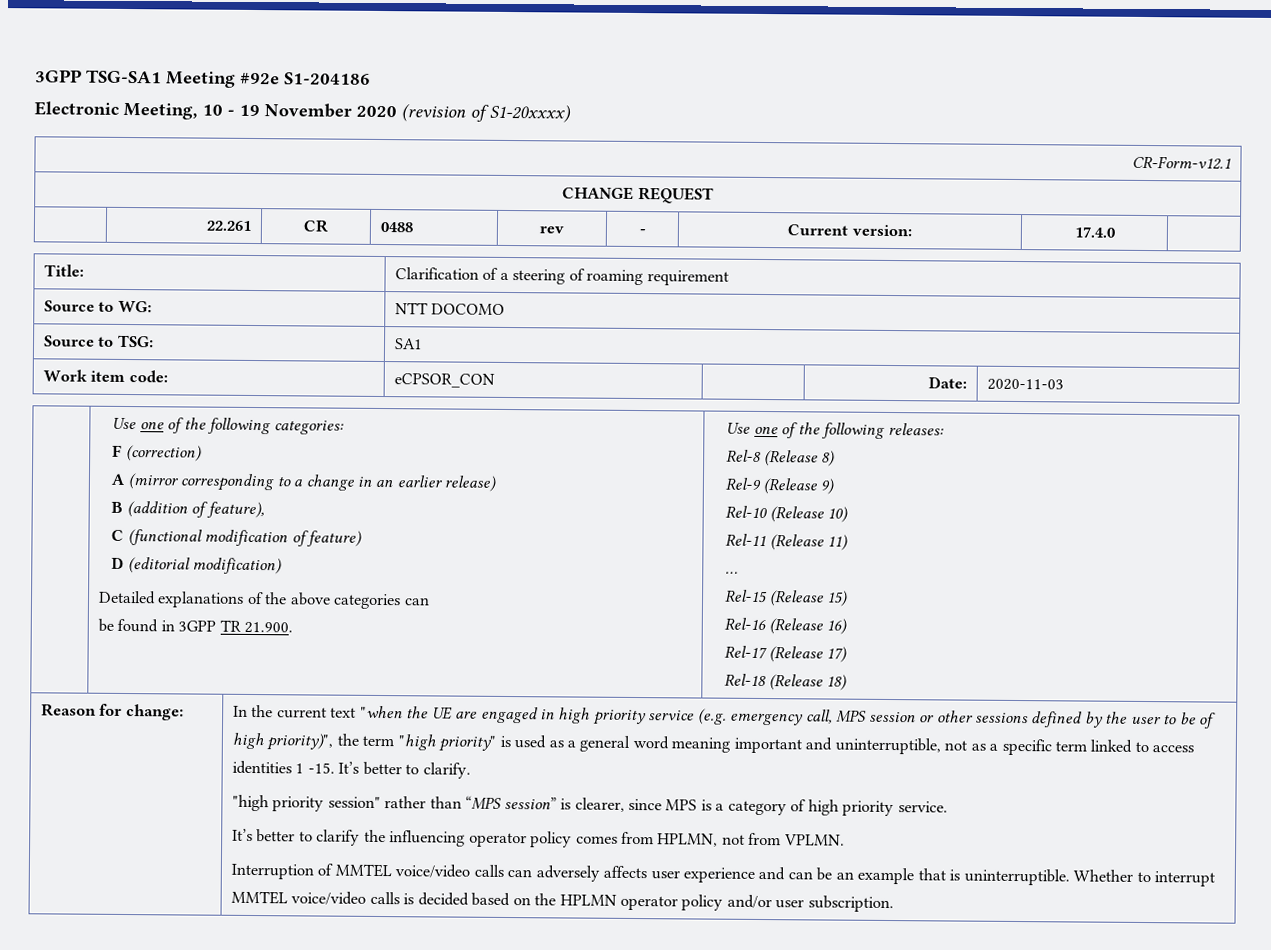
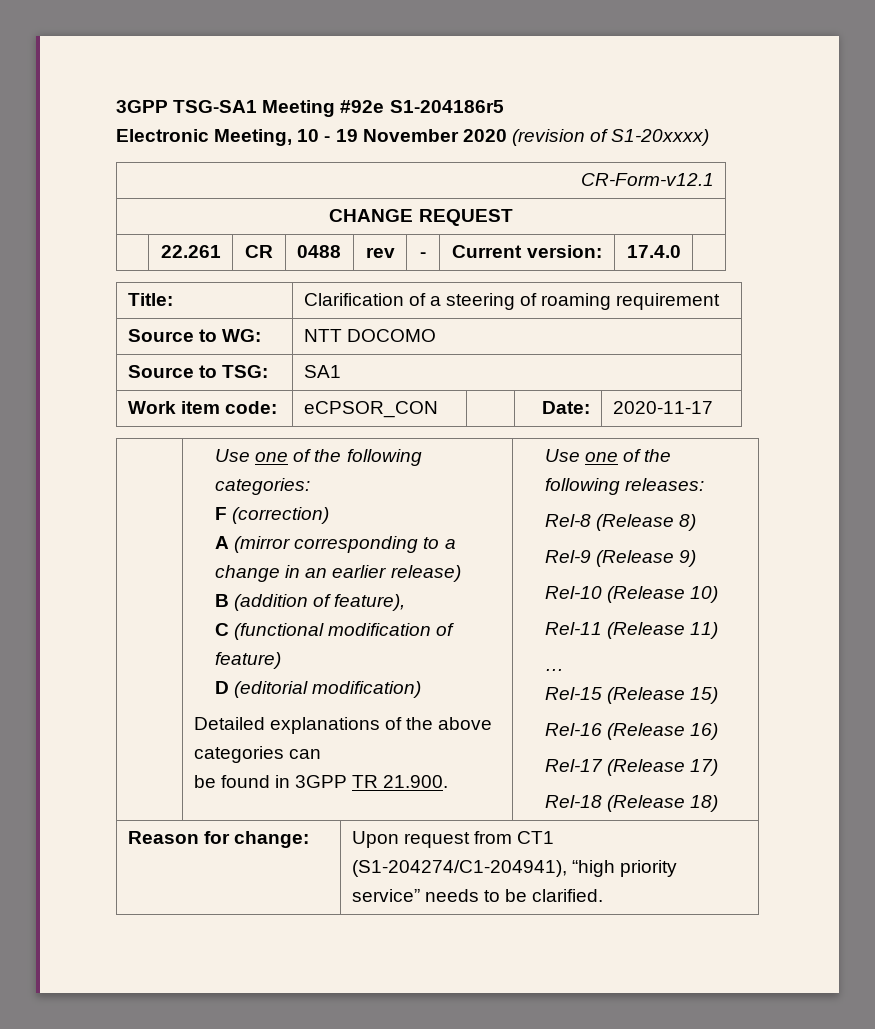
- 3GPP TSG-SA1 Meeting #92e S1-204186
+ 3GPP TSG-SA1 Meeting #92e S1-204186r5
- Work item code: | eCPSOR_CON | | Date: | 2020-11-03
+ Work item code: | eCPSOR_CON | | Date: | 2020-11-17
- In the current text "when the UE are engaged in high priority service (e.g. emergency call, MPS session or other sessions defined by the user to be of high priority)", the term "high priority" is used as a general word meaning important and uninterruptible, not as a specific term linked to access identities 1 -15. It’s better to clarify.
- "high priority session" rather than “MPS session” is clearer, since MPS is a category of high priority service.
- It’s better to clarify the influencing operator policy comes from HPLMN, not from VPLMN.
- Interruption of MMTEL voice/video calls can adversely affects user experience and can be an example that is uninterruptible. Whether to interrupt MMTEL voice/video calls is decided based on the HPLMN operator policy and/or user subscription.
+ Upon request from CT1 (S1-204274/C1-204941), “high priority service” needs to be clarified.

